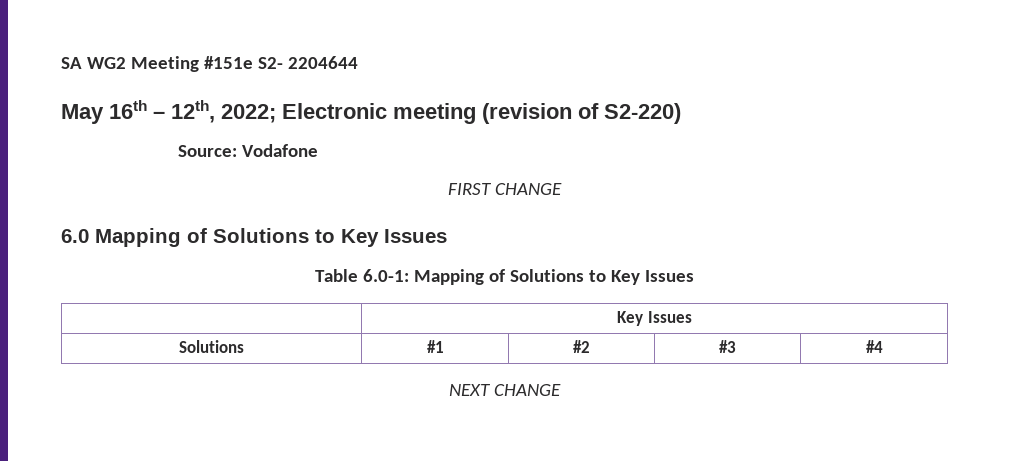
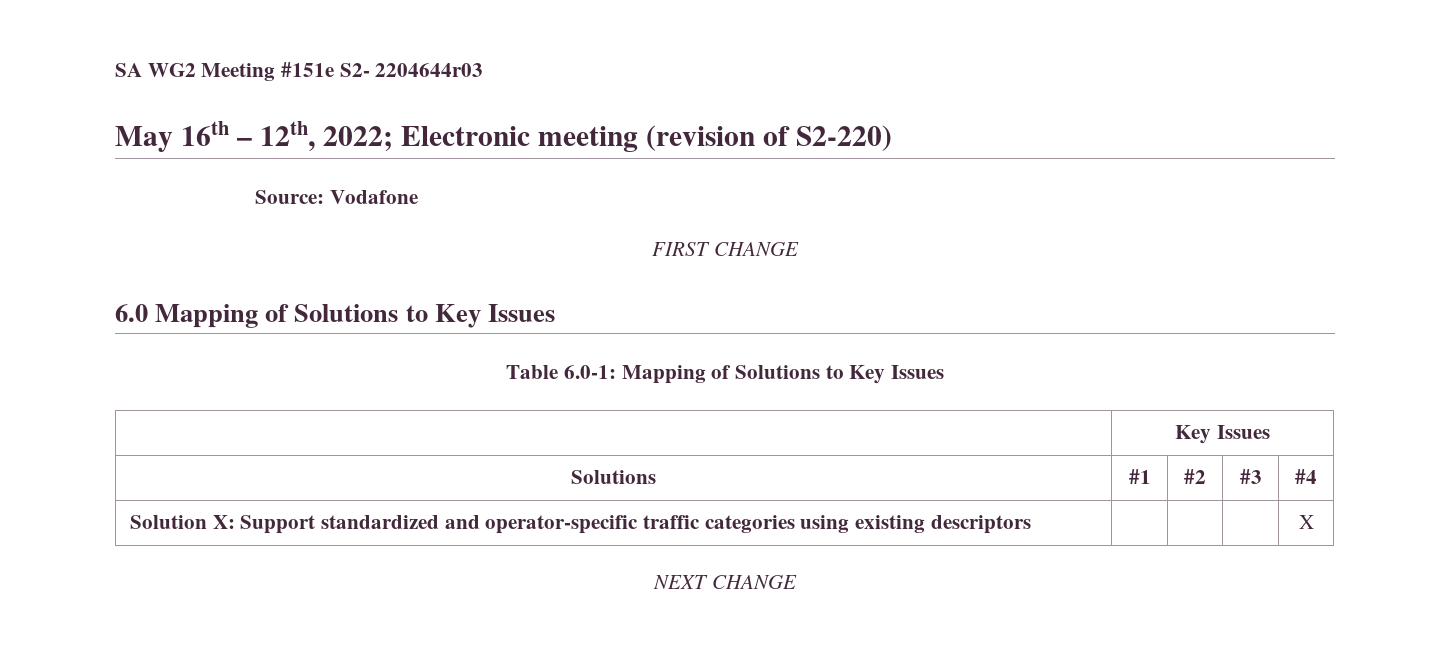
- SA WG2 Meeting #151e S2- 2204644
+ SA WG2 Meeting #151e S2- 2204644r03
+ Solution X: Support standardized and operator-specific traffic categories using existing descriptors | | | | X

